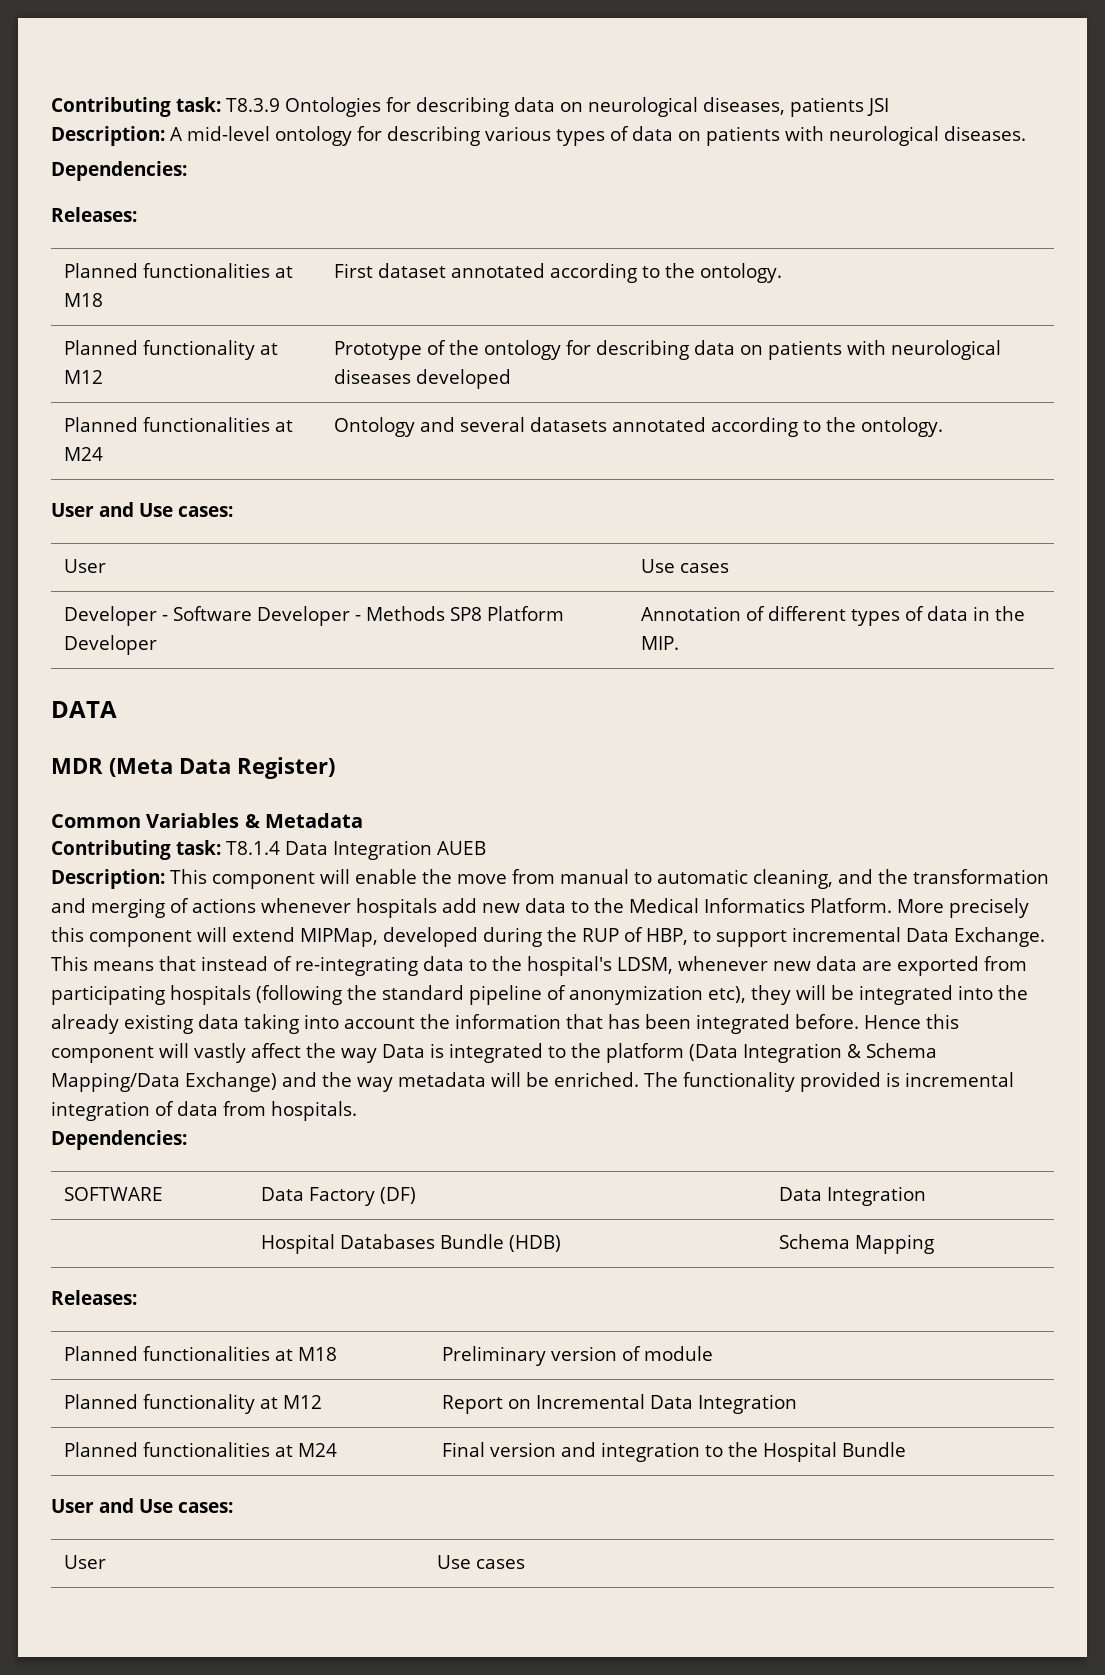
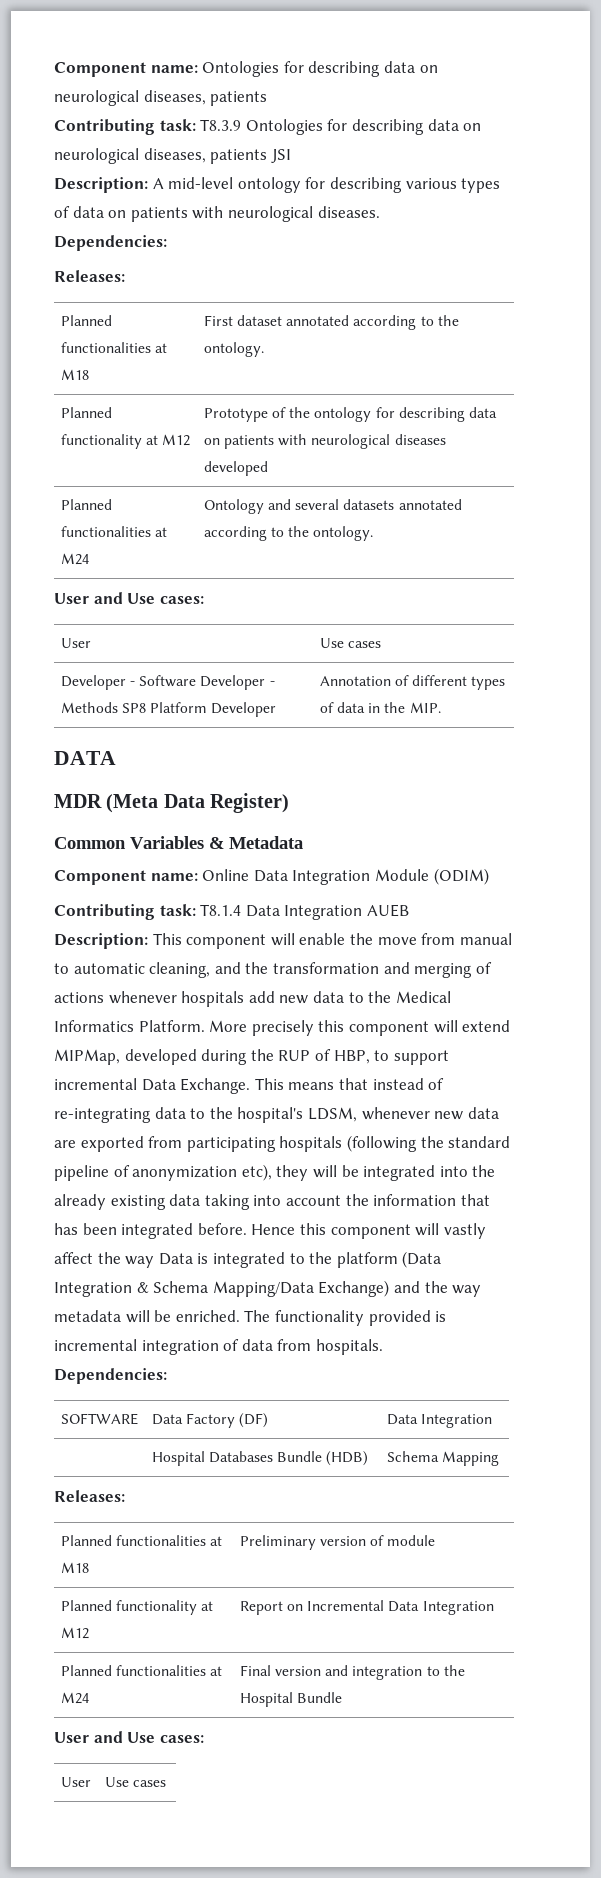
+ Component name: Ontologies for describing data on neurological diseases, patients
+ Component name: Online Data Integration Module (ODIM)

